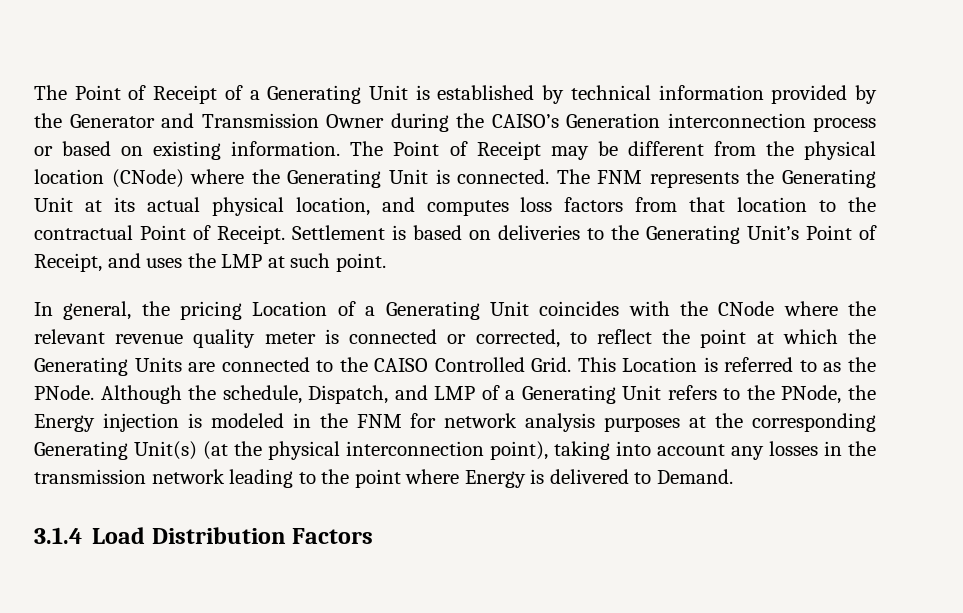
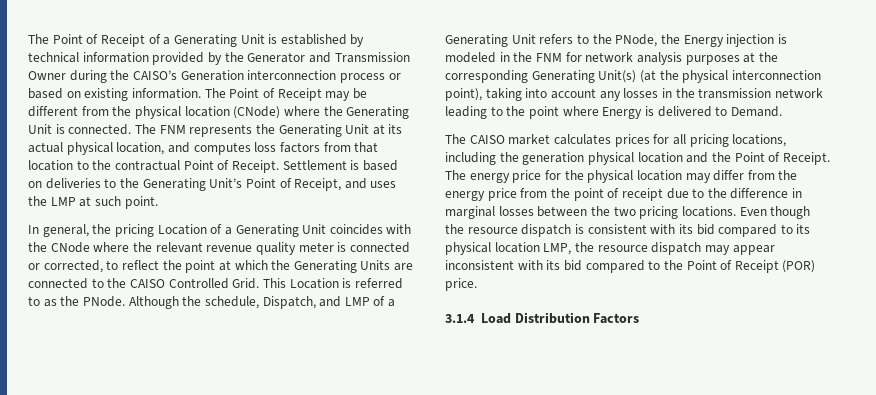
+ The CAISO market calculates prices for all pricing locations, including the generation physical location and the Point of Receipt. The energy price for the physical location may differ from the energy price from the point of receipt due to the difference in marginal losses between the two pricing locations. Even though the resource dispatch is consistent with its bid compared to its physical location LMP, the resource dispatch may appear inconsistent with its bid compared to the Point of Receipt (POR) price.

